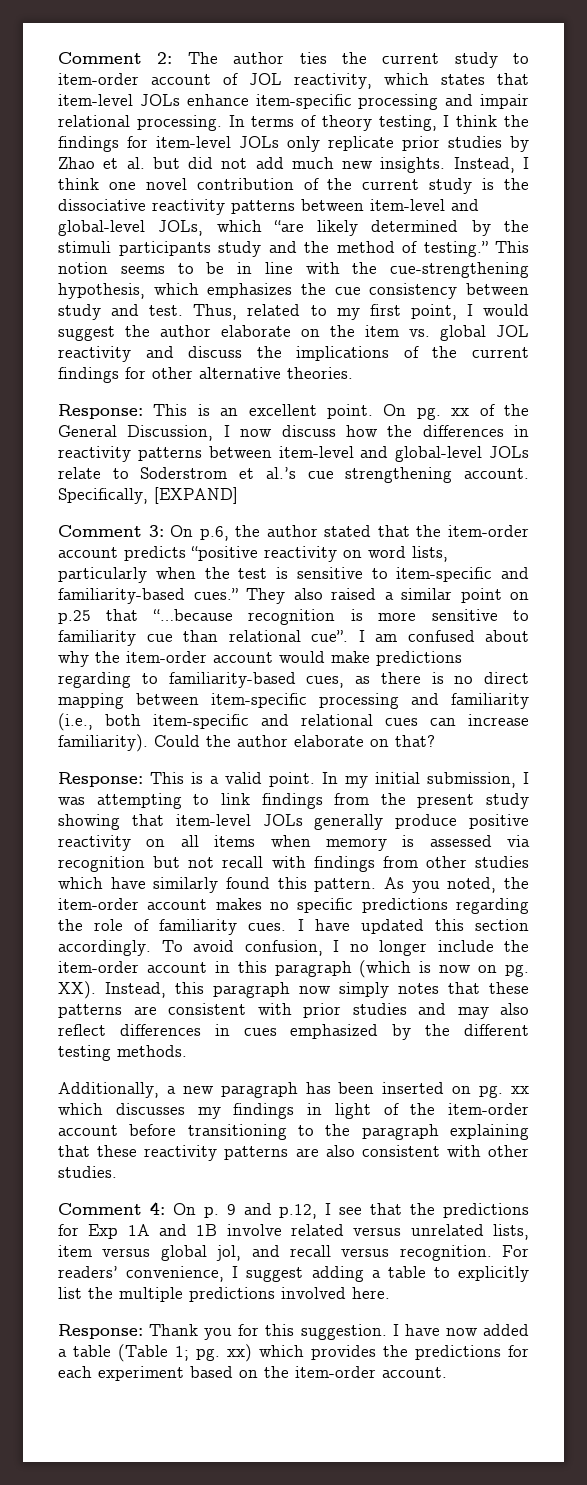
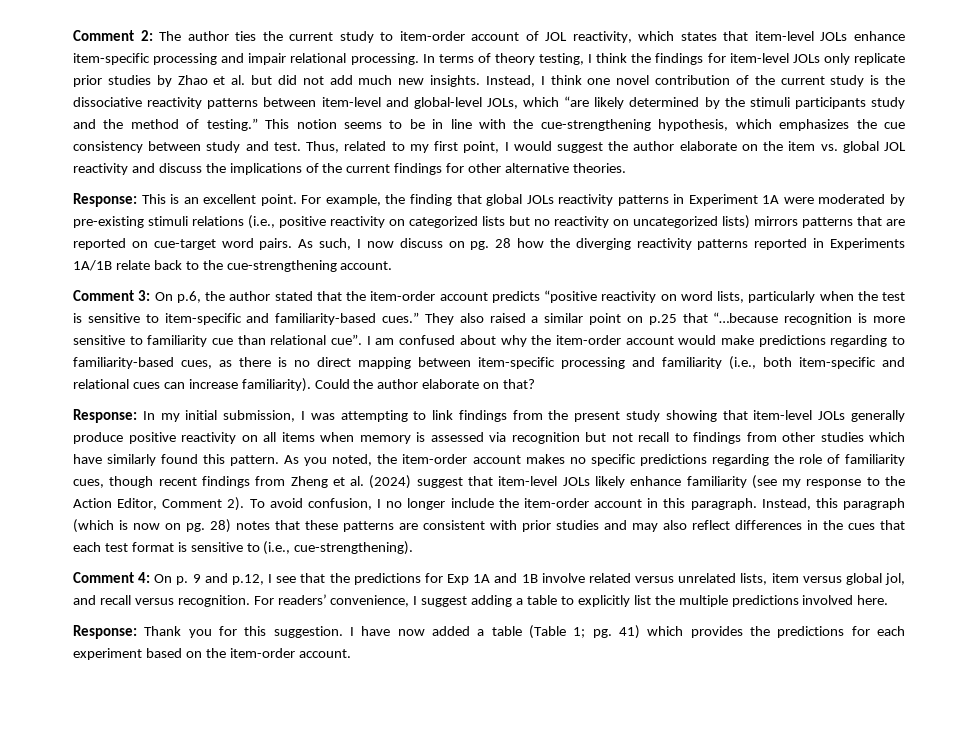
- On pg. xx of the General Discussion, I now discuss how the differences in reactivity patterns between item-level and global-level JOLs relate to Soderstrom et al.’s cue strengthening account. Specifically, [EXPAND]
+ For example, the finding that global JOLs reactivity patterns in Experiment 1A were moderated by pre-existing stimuli relations (i.e., positive reactivity on categorized lists but no reactivity on uncategorized lists) mirrors patterns that are reported on cue-target word pairs. As such, I now discuss on pg. 28 how the diverging reactivity patterns reported in Experiments 1A/1B relate back to the cue-strengthening account.
- Response: This is a valid point. In my initial submission, I was attempting to link findings from the present study showing that item-level JOLs generally produce positive reactivity on all items when memory is assessed via recognition but not recall with findings from other studies which have similarly found this pattern.
+ Response: In my initial submission, I was attempting to link findings from the present study showing that item-level JOLs generally produce positive reactivity on all items when memory is assessed via recognition but not recall to findings from other studies which have similarly found this pattern.
- As you noted, the item-order account makes no specific predictions regarding the role of familiarity cues. I have updated this section accordingly.
+ As you noted, the item-order account makes no specific predictions regarding the role of familiarity cues, though recent findings from Zheng et al. (2024) suggest that item-level JOLs likely enhance familiarity (see my response to the Action Editor, Comment 2).
- To avoid confusion, I no longer include the item-order account in this paragraph (which is now on pg.
+ To avoid confusion, I no longer include the item-order account in this paragraph. Instead, this paragraph (which is now on pg.
- XX). Instead, this paragraph now simply notes that these patterns are consistent with prior studies and may also reflect differences in cues emphasized by the different testing methods.
- Additionally, a new paragraph has been inserted on pg. xx which discusses my findings in light of the item-order account before transitioning to the paragraph explaining that these reactivity patterns are also consistent with other studies.
+ 28) notes that these patterns are consistent with prior studies and may also reflect differences in the cues that each test format is sensitive to (i.e., cue-strengthening).
- I have now added a table (Table 1; pg. xx) which provides the predictions for each experiment based on the item-order account.
+ I have now added a table (Table 1; pg. 41) which provides the predictions for each experiment based on the item-order account.

